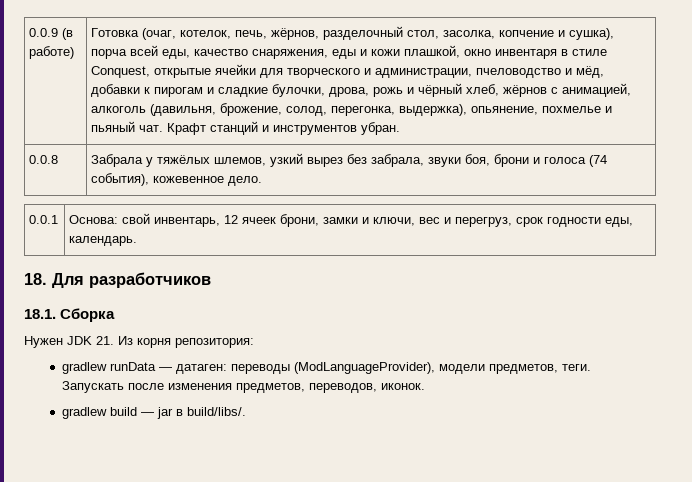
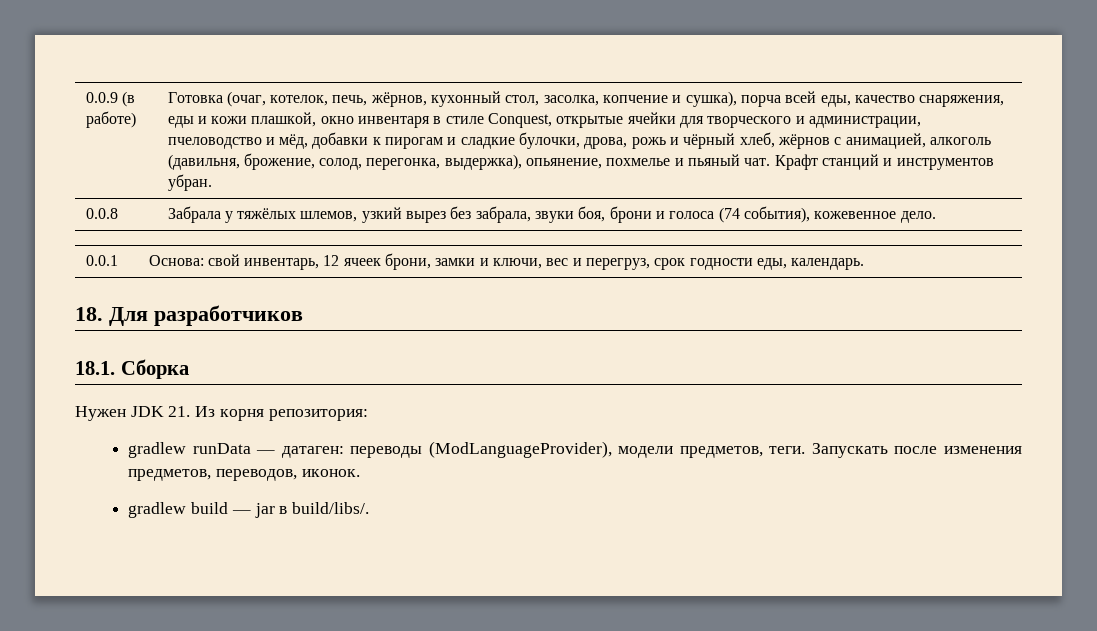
- Готовка (очаг, котелок, печь, жёрнов, разделочный стол, засолка, копчение и сушка), порча всей еды, качество снаряжения, еды и кожи плашкой, окно инвентаря в стиле Conquest, открытые ячейки для творческого и администрации, пчеловодство и мёд, добавки к пирогам и сладкие булочки, дрова, рожь и чёрный хлеб, жёрнов с анимацией, алкоголь (давильня, брожение, солод, перегонка, выдержка), опьянение, похмелье и пьяный чат.
+ Готовка (очаг, котелок, печь, жёрнов, кухонный стол, засолка, копчение и сушка), порча всей еды, качество снаряжения, еды и кожи плашкой, окно инвентаря в стиле Conquest, открытые ячейки для творческого и администрации, пчеловодство и мёд, добавки к пирогам и сладкие булочки, дрова, рожь и чёрный хлеб, жёрнов с анимацией, алкоголь (давильня, брожение, солод, перегонка, выдержка), опьянение, похмелье и пьяный чат.

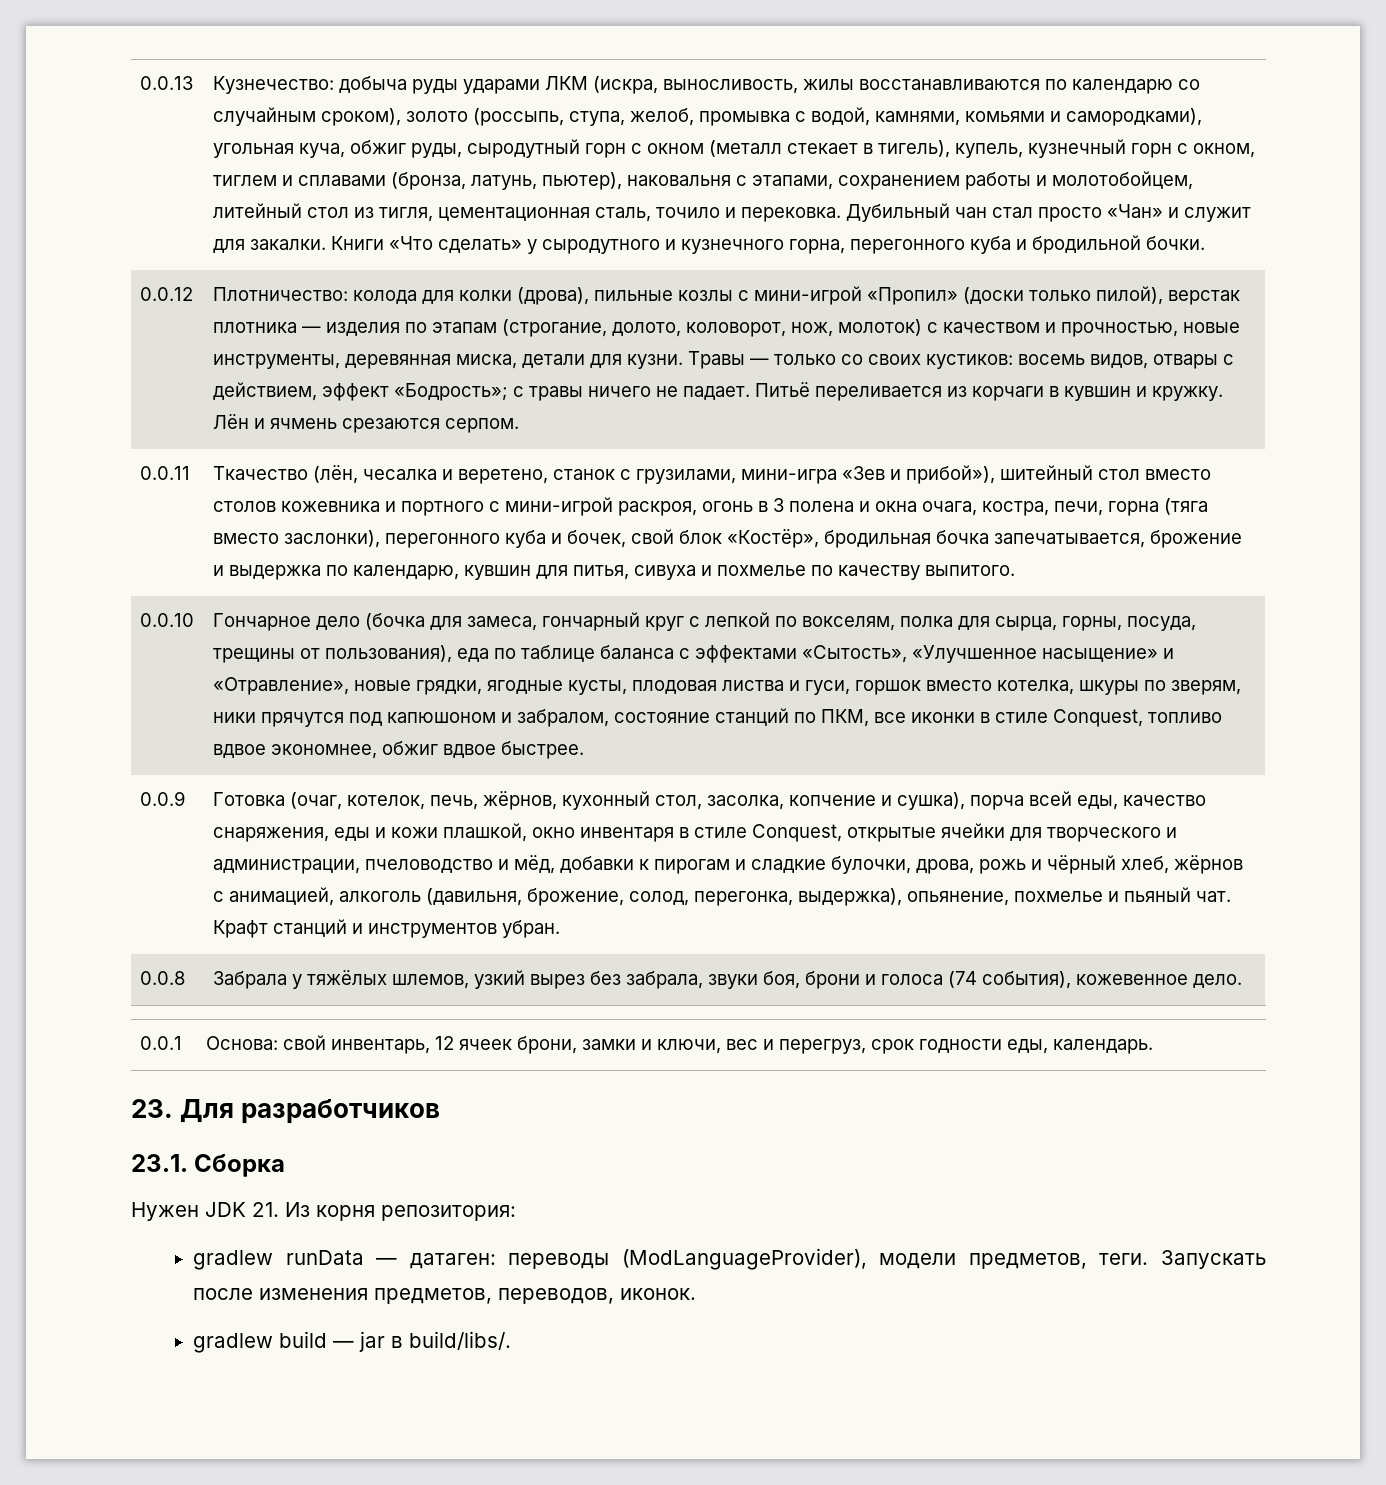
+ 0.0.13 | Кузнечество: добыча руды ударами ЛКМ (искра, выносливость, жилы восстанавливаются по календарю со случайным сроком), золото (россыпь, ступа, желоб, промывка с водой, камнями, комьями и самородками), угольная куча, обжиг руды, сыродутный горн с окном (металл стекает в тигель), купель, кузнечный горн с окном, тиглем и сплавами (бронза, латунь, пьютер), наковальня с этапами, сохранением работы и молотобойцем, литейный стол из тигля, цементационная сталь, точило и перековка. Дубильный чан стал просто «Чан» и служит для закалки. Книги «Что сделать» у сыродутного и кузнечного горна, перегонного куба и бродильной бочки.
+ 0.0.12 | Плотничество: колода для колки (дрова), пильные козлы с мини-игрой «Пропил» (доски только пилой), верстак плотника — изделия по этапам (строгание, долото, коловорот, нож, молоток) с качеством и прочностью, новые инструменты, деревянная миска, детали для кузни. Травы — только со своих кустиков: восемь видов, отвары с действием, эффект «Бодрость»; с травы ничего не падает. Питьё переливается из корчаги в кувшин и кружку. Лён и ячмень срезаются серпом.
+ 0.0.11 | Ткачество (лён, чесалка и веретено, станок с грузилами, мини-игра «Зев и прибой»), шитейный стол вместо столов кожевника и портного с мини-игрой раскроя, огонь в 3 полена и окна очага, костра, печи, горна (тяга вместо заслонки), перегонного куба и бочек, свой блок «Костёр», бродильная бочка запечатывается, брожение и выдержка по календарю, кувшин для питья, сивуха и похмелье по качеству выпитого.
+ 0.0.10 | Гончарное дело (бочка для замеса, гончарный круг с лепкой по вокселям, полка для сырца, горны, посуда, трещины от пользования), еда по таблице баланса с эффектами «Сытость», «Улучшенное насыщение» и «Отравление», новые грядки, ягодные кусты, плодовая листва и гуси, горшок вместо котелка, шкуры по зверям, ники прячутся под капюшоном и забралом, состояние станций по ПКМ, все иконки в стиле Conquest, топливо вдвое экономнее, обжиг вдвое быстрее.
- 0.0.9 (в работе)
+ 0.0.9
- 18. Для разработчиков
+ 23. Для разработчиков
- 18.1. Сборка
+ 23.1. Сборка

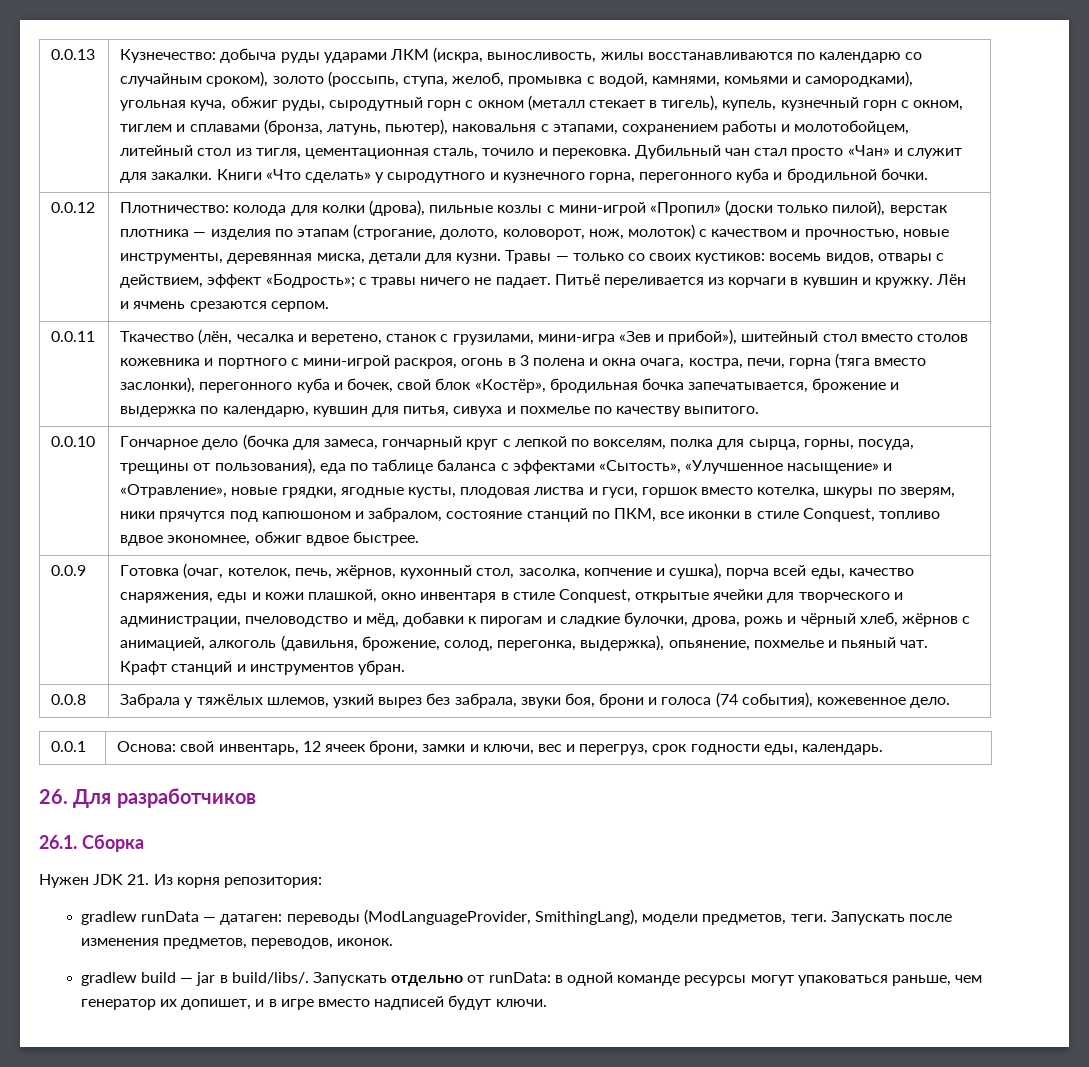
- 23. Для разработчиков
+ 26. Для разработчиков
- 23.1. Сборка
+ 26.1. Сборка
- gradlew runData — датаген: переводы (ModLanguageProvider), модели предметов, теги.
+ gradlew runData — датаген: переводы (ModLanguageProvider, SmithingLang), модели предметов, теги.
+ Запускать отдельно от runData: в одной команде ресурсы могут упаковаться раньше, чем генератор их допишет, и в игре вместо надписей будут ключи.

